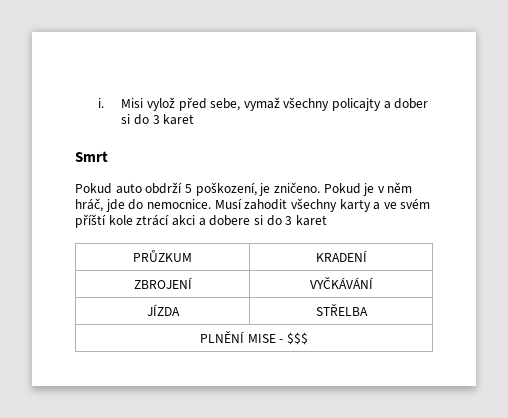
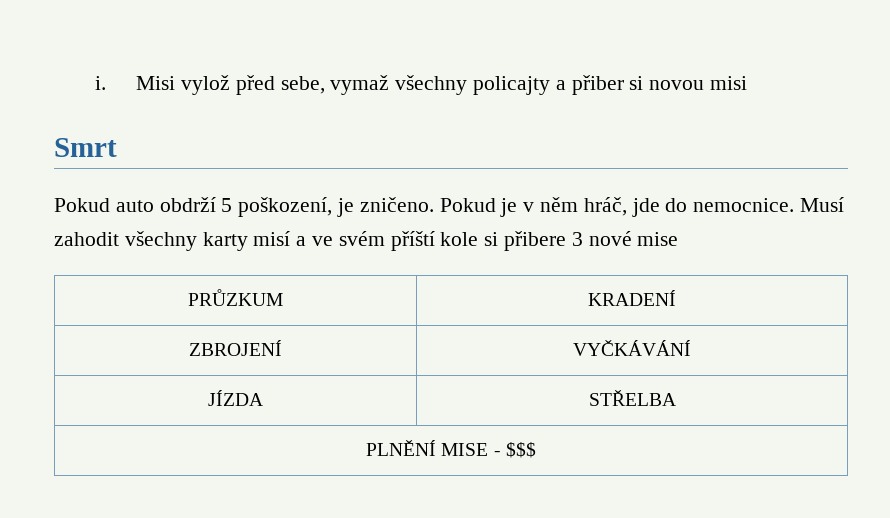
- Misi vylož před sebe, vymaž všechny policajty a dober si do 3 karet
+ Misi vylož před sebe, vymaž všechny policajty a přiber si novou misi
- Musí zahodit všechny karty a ve svém příští kole ztrácí akci a dobere si do 3 karet
+ Musí zahodit všechny karty misí a ve svém příští kole si přibere 3 nové mise

